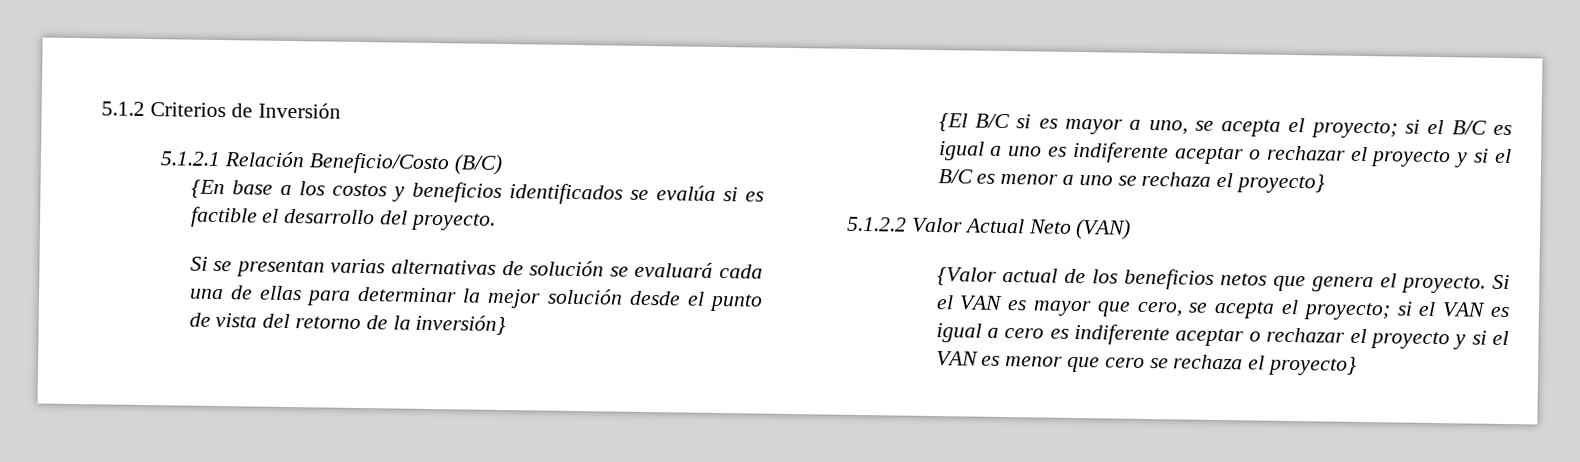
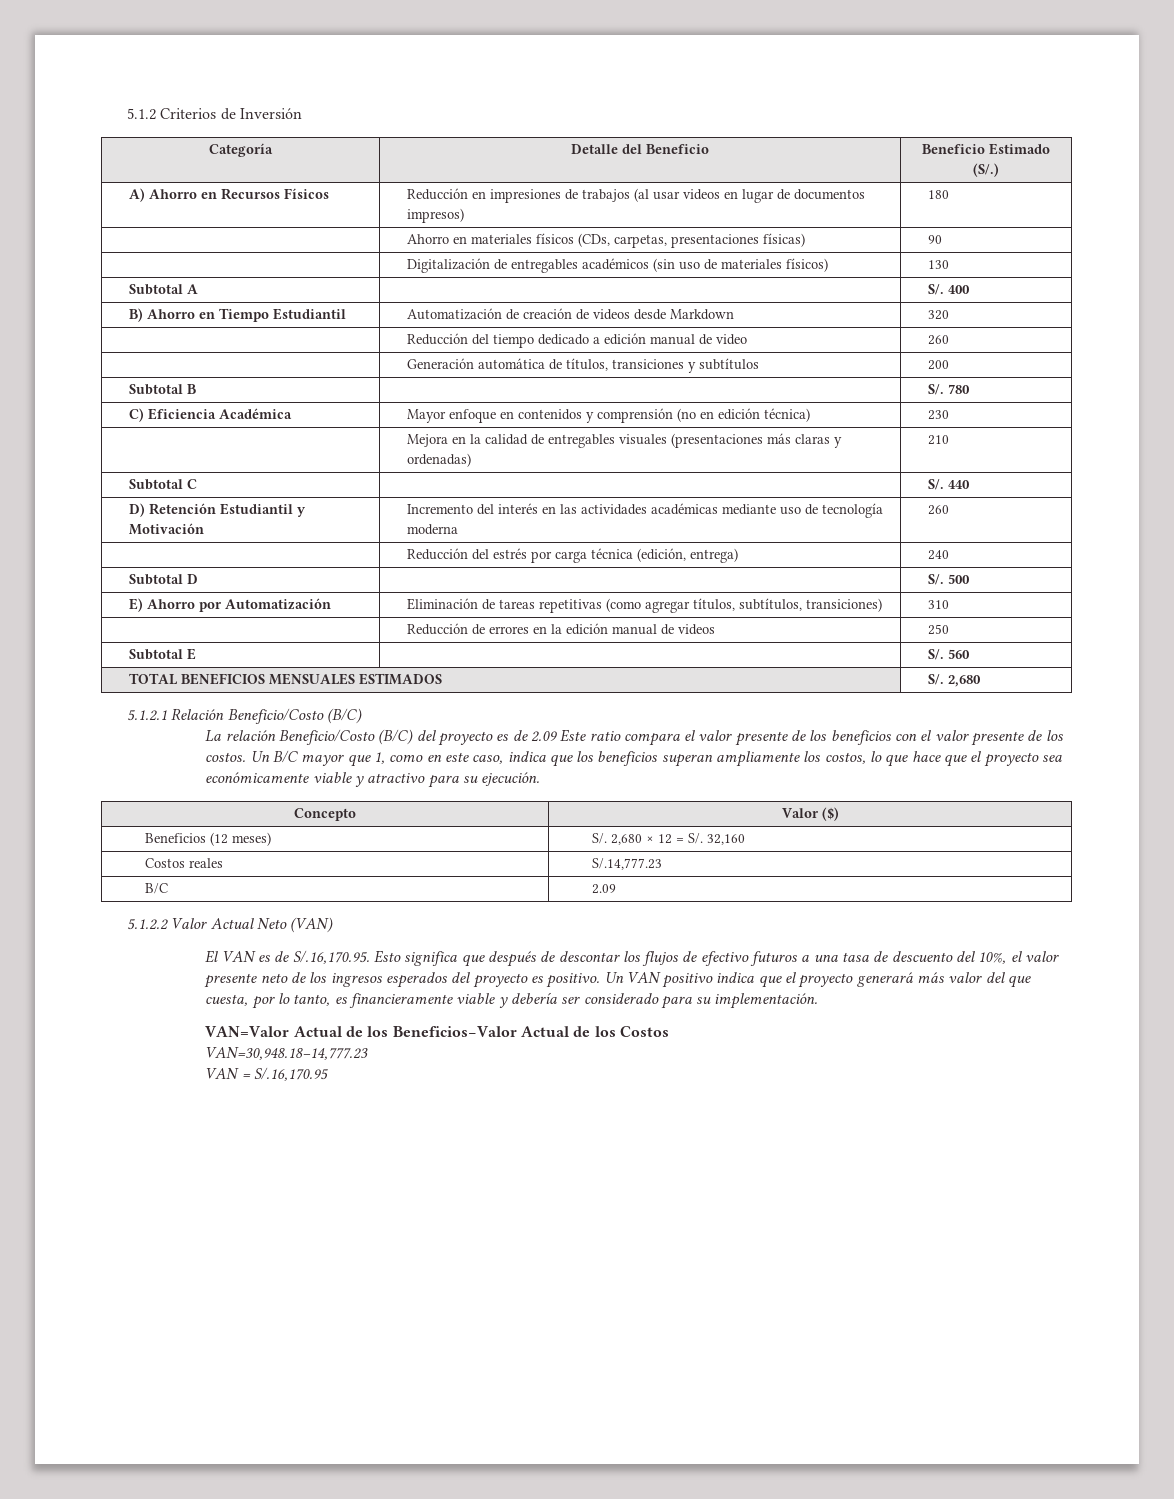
+ Categoría | Detalle del Beneficio | Beneficio Estimado (S/.)
+ A) Ahorro en Recursos Físicos | Reducción en impresiones de trabajos (al usar videos en lugar de documentos impresos) | 180
+ | Ahorro en materiales físicos (CDs, carpetas, presentaciones físicas) | 90
+ | Digitalización de entregables académicos (sin uso de materiales físicos) | 130
+ Subtotal A | | S/. 400
+ B) Ahorro en Tiempo Estudiantil | Automatización de creación de videos desde Markdown | 320
+ | Reducción del tiempo dedicado a edición manual de video | 260
+ | Generación automática de títulos, transiciones y subtítulos | 200
+ Subtotal B | | S/. 780
+ C) Eficiencia Académica | Mayor enfoque en contenidos y comprensión (no en edición técnica) | 230
+ | Mejora en la calidad de entregables visuales (presentaciones más claras y ordenadas) | 210
+ Subtotal C | | S/. 440
+ D) Retención Estudiantil y Motivación | Incremento del interés en las actividades académicas mediante uso de tecnología moderna | 260
+ | Reducción del estrés por carga técnica (edición, entrega) | 240
+ Subtotal D | | S/. 500
+ E) Ahorro por Automatización | Eliminación de tareas repetitivas (como agregar títulos, subtítulos, transiciones) | 310
+ | Reducción de errores en la edición manual de videos | 250
+ Subtotal E | | S/. 560
+ TOTAL BENEFICIOS MENSUALES ESTIMADOS | S/. 2,680
  5.1.2.1 Relación Beneficio/Costo (B/C)
- {En base a los costos y beneficios identificados se evalúa si es factible el desarrollo del proyecto.
- Si se presentan varias alternativas de solución se evaluará cada una de ellas para determinar la mejor solución desde el punto de vista del retorno de la inversión}
- {El B/C si es mayor a uno, se acepta el proyecto; si el B/C es igual a uno es indiferente aceptar o rechazar el proyecto y si el B/C es menor a uno se rechaza el proyecto}
+ La relación Beneficio/Costo (B/C) del proyecto es de 2.09 Este ratio compara el valor presente de los beneficios con el valor presente de los costos. Un B/C mayor que 1, como en este caso, indica que los beneficios superan ampliamente los costos, lo que hace que el proyecto sea económicamente viable y atractivo para su ejecución.
+ Concepto | Valor ($)
+ Beneficios (12 meses) | S/. 2,680 × 12 = S/. 32,160
+ Costos reales | S/.14,777.23
+ B/C | 2.09
- {Valor actual de los beneficios netos que genera el proyecto. Si el VAN es mayor que cero, se acepta el proyecto; si el VAN es igual a cero es indiferente aceptar o rechazar el proyecto y si el VAN es menor que cero se rechaza el proyecto}
+ El VAN es de S/.16,170.95. Esto significa que después de descontar los flujos de efectivo futuros a una tasa de descuento del 10%, el valor presente neto de los ingresos esperados del proyecto es positivo. Un VAN positivo indica que el proyecto generará más valor del que cuesta, por lo tanto, es financieramente viable y debería ser considerado para su implementación.
+ VAN=Valor Actual de los Beneficios−Valor Actual de los Costos
+ VAN=30,948.18−14,777.23
+ VAN = S/.16,170.95

